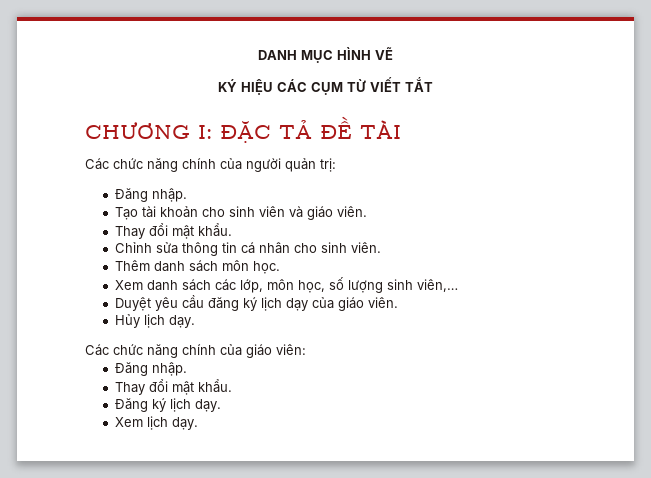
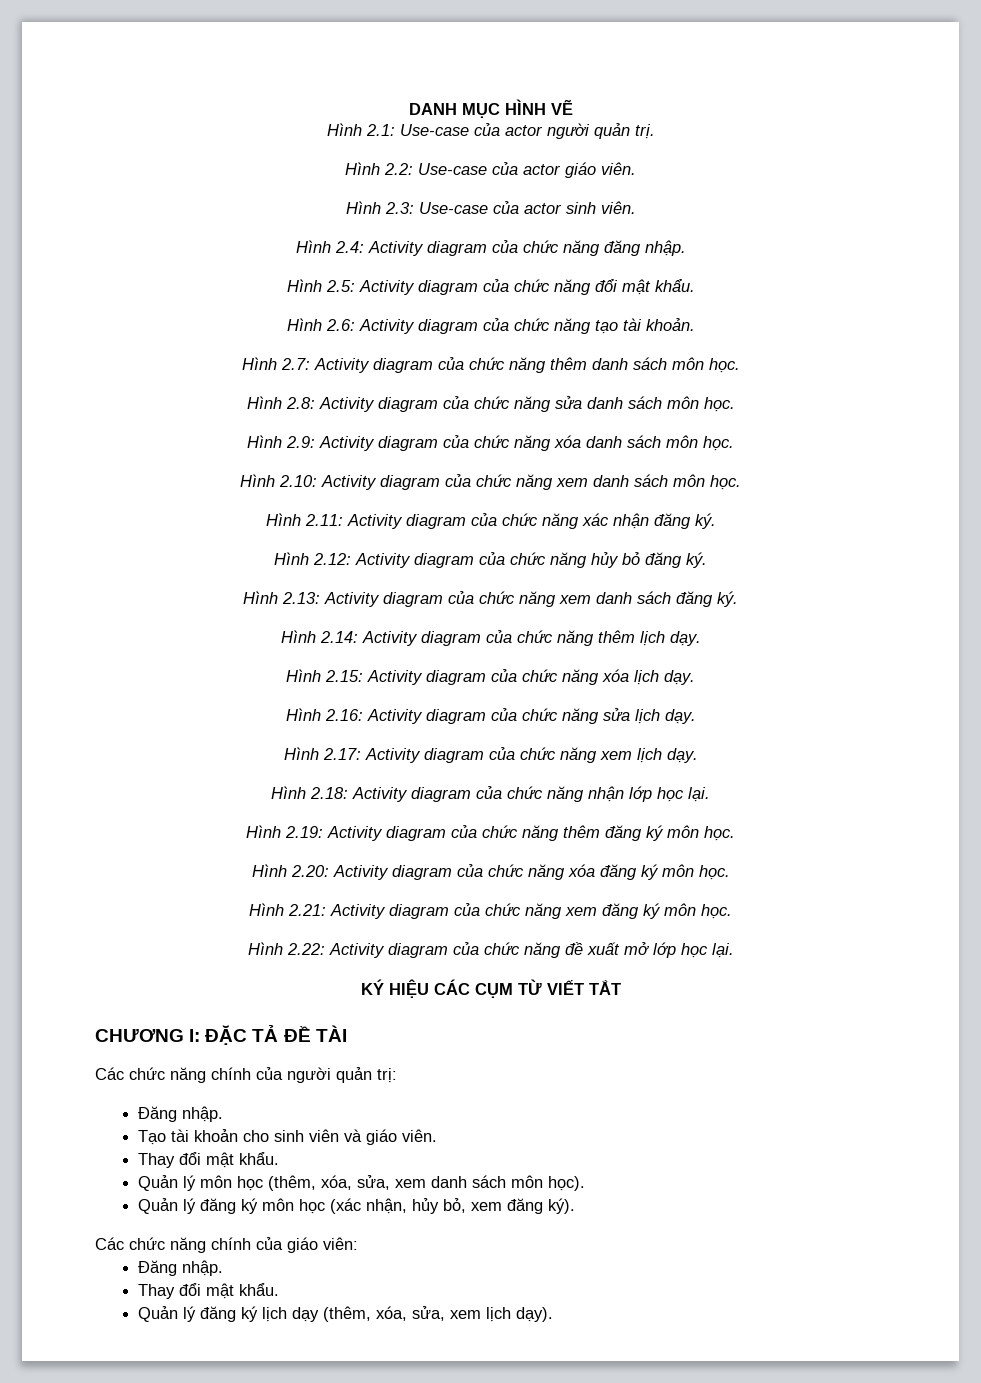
+ Hình 2.1: Use-case của actor người quản trị.
+ Hình 2.2: Use-case của actor giáo viên.
+ Hình 2.3: Use-case của actor sinh viên.
+ Hình 2.4: Activity diagram của chức năng đăng nhập.
+ Hình 2.5: Activity diagram của chức năng đổi mật khẩu.
+ Hình 2.6: Activity diagram của chức năng tạo tài khoản.
+ Hình 2.7: Activity diagram của chức năng thêm danh sách môn học.
+ Hình 2.8: Activity diagram của chức năng sửa danh sách môn học.
+ Hình 2.9: Activity diagram của chức năng xóa danh sách môn học.
+ Hình 2.10: Activity diagram của chức năng xem danh sách môn học.
+ Hình 2.11: Activity diagram của chức năng xác nhận đăng ký.
+ Hình 2.12: Activity diagram của chức năng hủy bỏ đăng ký.
+ Hình 2.13: Activity diagram của chức năng xem danh sách đăng ký.
+ Hình 2.14: Activity diagram của chức năng thêm lịch dạy.
+ Hình 2.15: Activity diagram của chức năng xóa lịch dạy.
+ Hình 2.16: Activity diagram của chức năng sửa lịch dạy.
+ Hình 2.17: Activity diagram của chức năng xem lịch dạy.
+ Hình 2.18: Activity diagram của chức năng nhận lớp học lại.
+ Hình 2.19: Activity diagram của chức năng thêm đăng ký môn học.
+ Hình 2.20: Activity diagram của chức năng xóa đăng ký môn học.
+ Hình 2.21: Activity diagram của chức năng xem đăng ký môn học.
+ Hình 2.22: Activity diagram của chức năng đề xuất mở lớp học lại.
- Chỉnh sửa thông tin cá nhân cho sinh viên.
- Thêm danh sách môn học.
- Xem danh sách các lớp, môn học, số lượng sinh viên,…
- Duyệt yêu cầu đăng ký lịch dạy của giáo viên.
- Hủy lịch dạy.
+ Quản lý môn học (thêm, xóa, sửa, xem danh sách môn học).
+ Quản lý đăng ký môn học (xác nhận, hủy bỏ, xem đăng ký).
- Đăng ký lịch dạy.
- Xem lịch dạy.
+ Quản lý đăng ký lịch dạy (thêm, xóa, sửa, xem lịch dạy).

